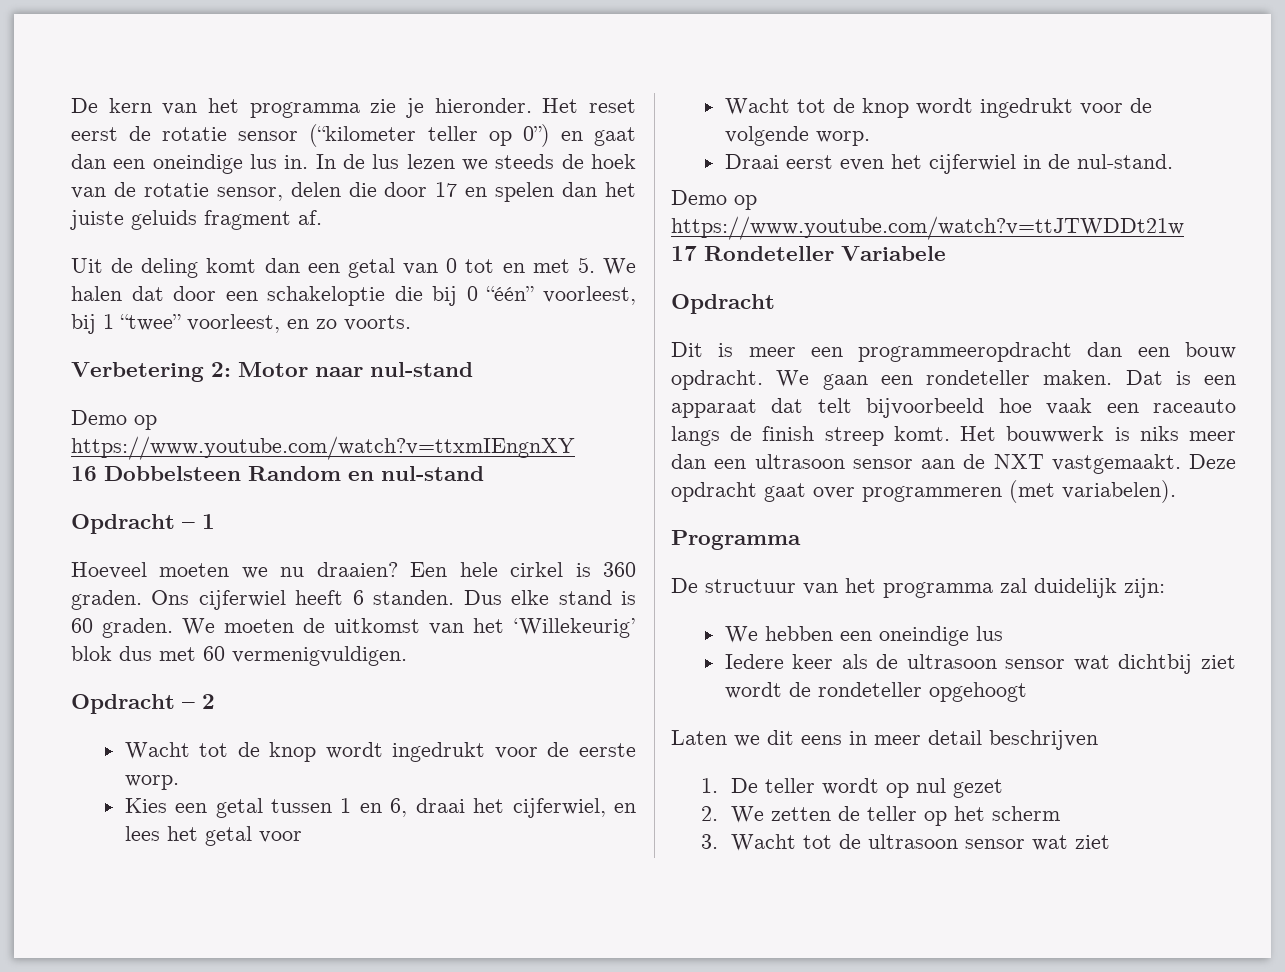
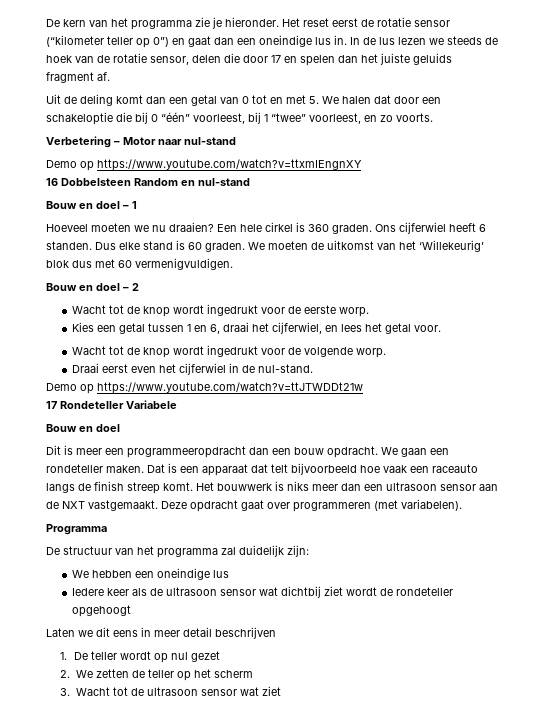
- Verbetering 2: Motor naar nul-stand
+ Verbetering – Motor naar nul-stand
- Opdracht – 1
+ Bouw en doel – 1
- Opdracht – 2
+ Bouw en doel – 2
- Kies een getal tussen 1 en 6, draai het cijferwiel, en lees het getal voor
+ Kies een getal tussen 1 en 6, draai het cijferwiel, en lees het getal voor.
  17 Rondeteller Variabele
- Opdracht
+ Bouw en doel

